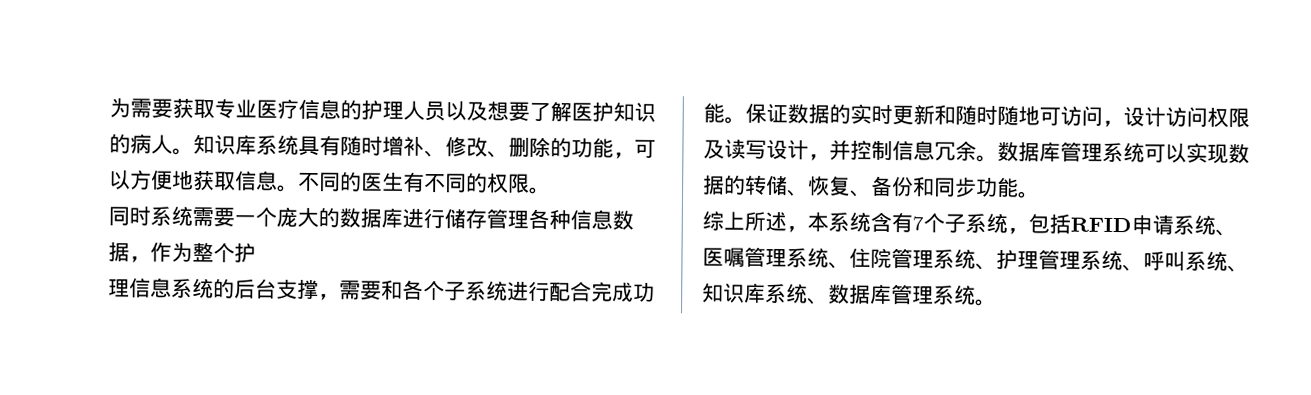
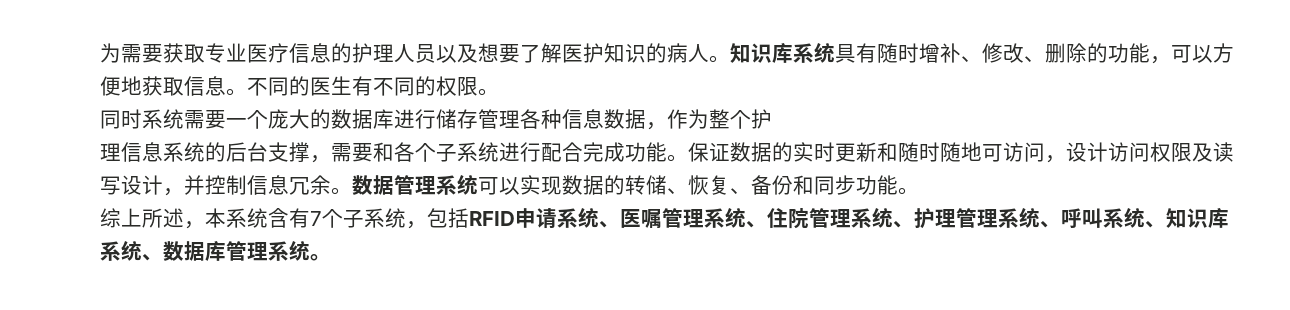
- 数据库管理系统可以实现数据的转储、恢复、备份和同步功能。
+ 数据管理系统可以实现数据的转储、恢复、备份和同步功能。

